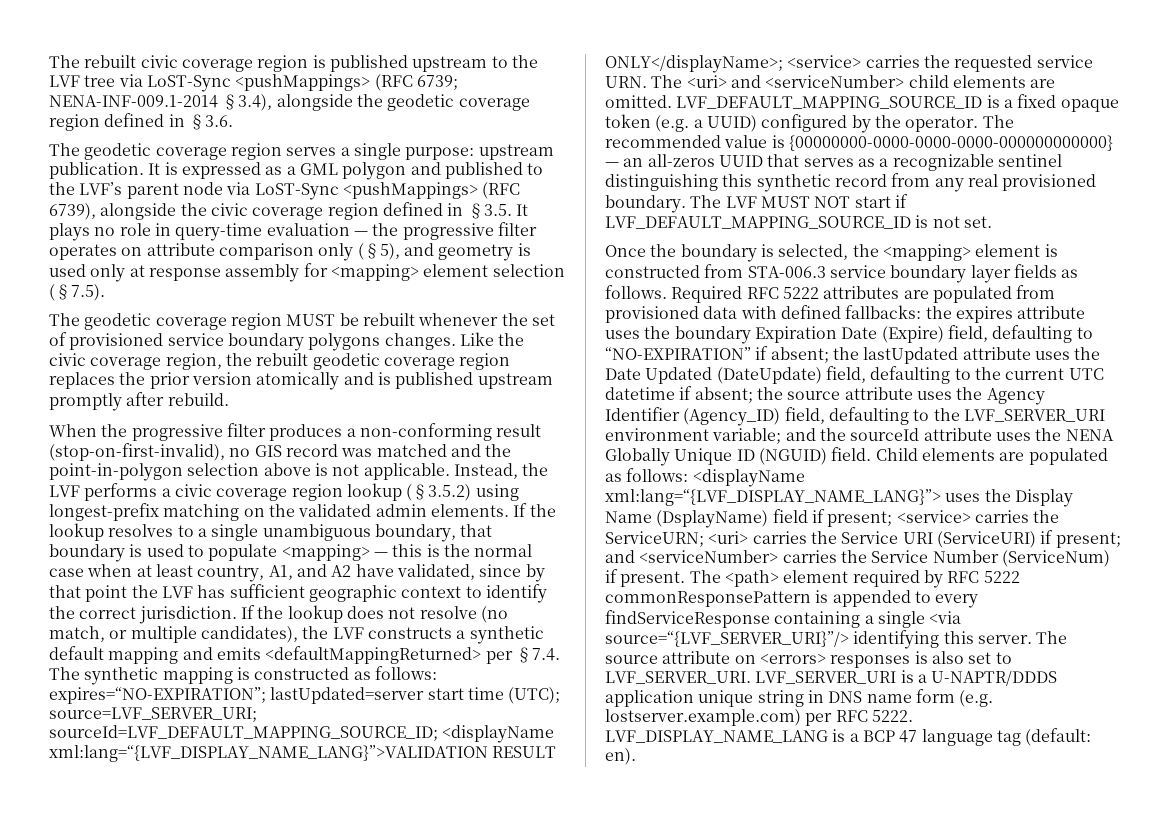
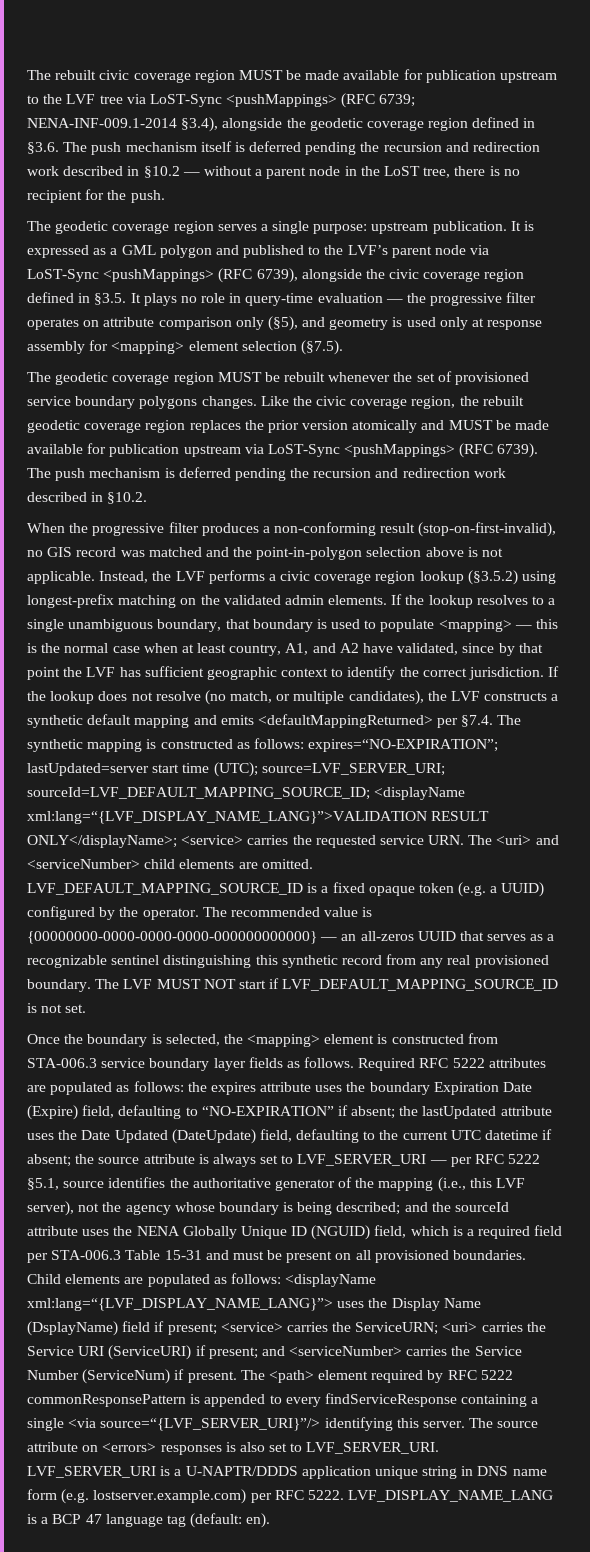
- The rebuilt civic coverage region is published upstream to the LVF tree via LoST-Sync <pushMappings> (RFC 6739; NENA-INF-009.1-2014 §3.4), alongside the geodetic coverage region defined in §3.6.
+ The rebuilt civic coverage region MUST be made available for publication upstream to the LVF tree via LoST-Sync <pushMappings> (RFC 6739; NENA-INF-009.1-2014 §3.4), alongside the geodetic coverage region defined in §3.6. The push mechanism itself is deferred pending the recursion and redirection work described in §10.2 — without a parent node in the LoST tree, there is no recipient for the push.
- Like the civic coverage region, the rebuilt geodetic coverage region replaces the prior version atomically and is published upstream promptly after rebuild.
+ Like the civic coverage region, the rebuilt geodetic coverage region replaces the prior version atomically and MUST be made available for publication upstream via LoST-Sync <pushMappings> (RFC 6739). The push mechanism is deferred pending the recursion and redirection work described in §10.2.
- Required RFC 5222 attributes are populated from provisioned data with defined fallbacks: the expires attribute uses the boundary Expiration Date (Expire) field, defaulting to “NO-EXPIRATION” if absent; the lastUpdated attribute uses the Date Updated (DateUpdate) field, defaulting to the current UTC datetime if absent; the source attribute uses the Agency Identifier (Agency_ID) field, defaulting to the LVF_SERVER_URI environment variable; and the sourceId attribute uses the NENA Globally Unique ID (NGUID) field.
+ Required RFC 5222 attributes are populated as follows: the expires attribute uses the boundary Expiration Date (Expire) field, defaulting to “NO-EXPIRATION” if absent; the lastUpdated attribute uses the Date Updated (DateUpdate) field, defaulting to the current UTC datetime if absent; the source attribute is always set to LVF_SERVER_URI — per RFC 5222 §5.1, source identifies the authoritative generator of the mapping (i.e., this LVF server), not the agency whose boundary is being described; and the sourceId attribute uses the NENA Globally Unique ID (NGUID) field, which is a required field per STA-006.3 Table 15-31 and must be present on all provisioned boundaries.

